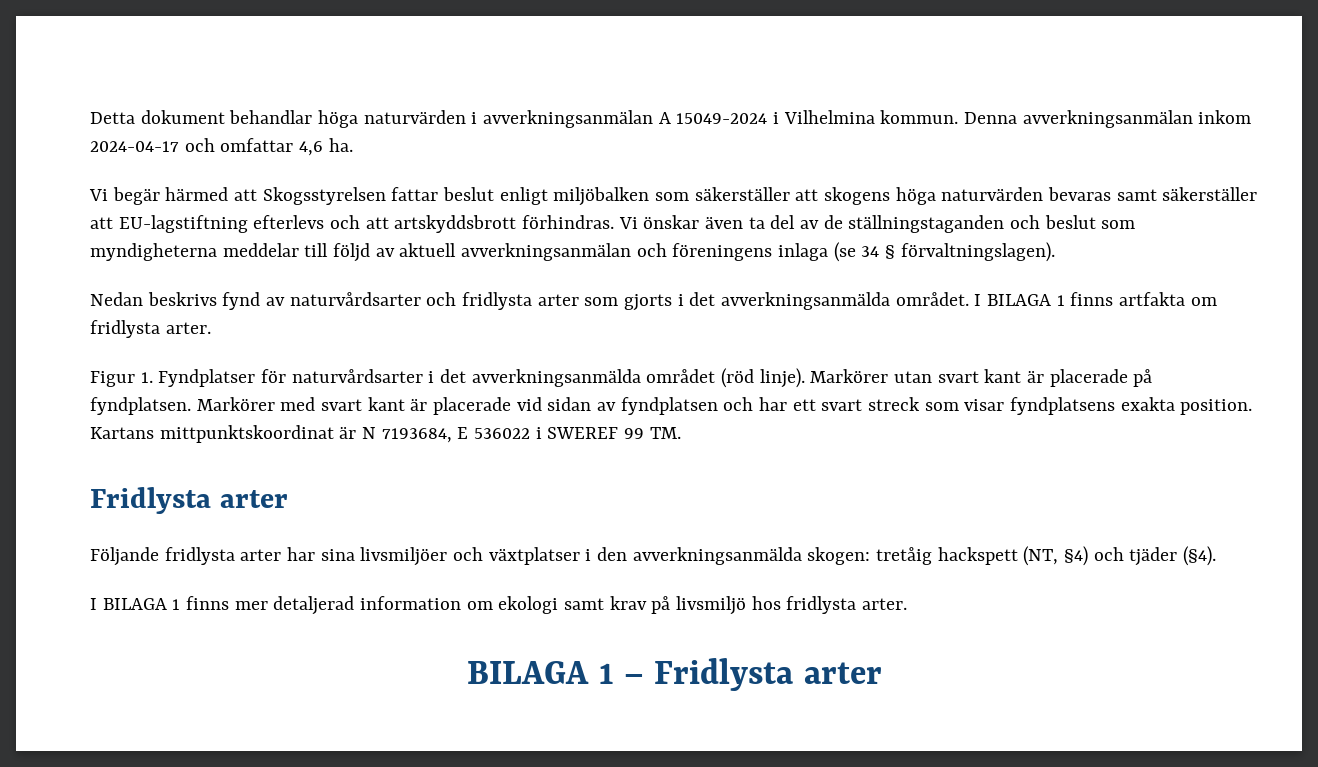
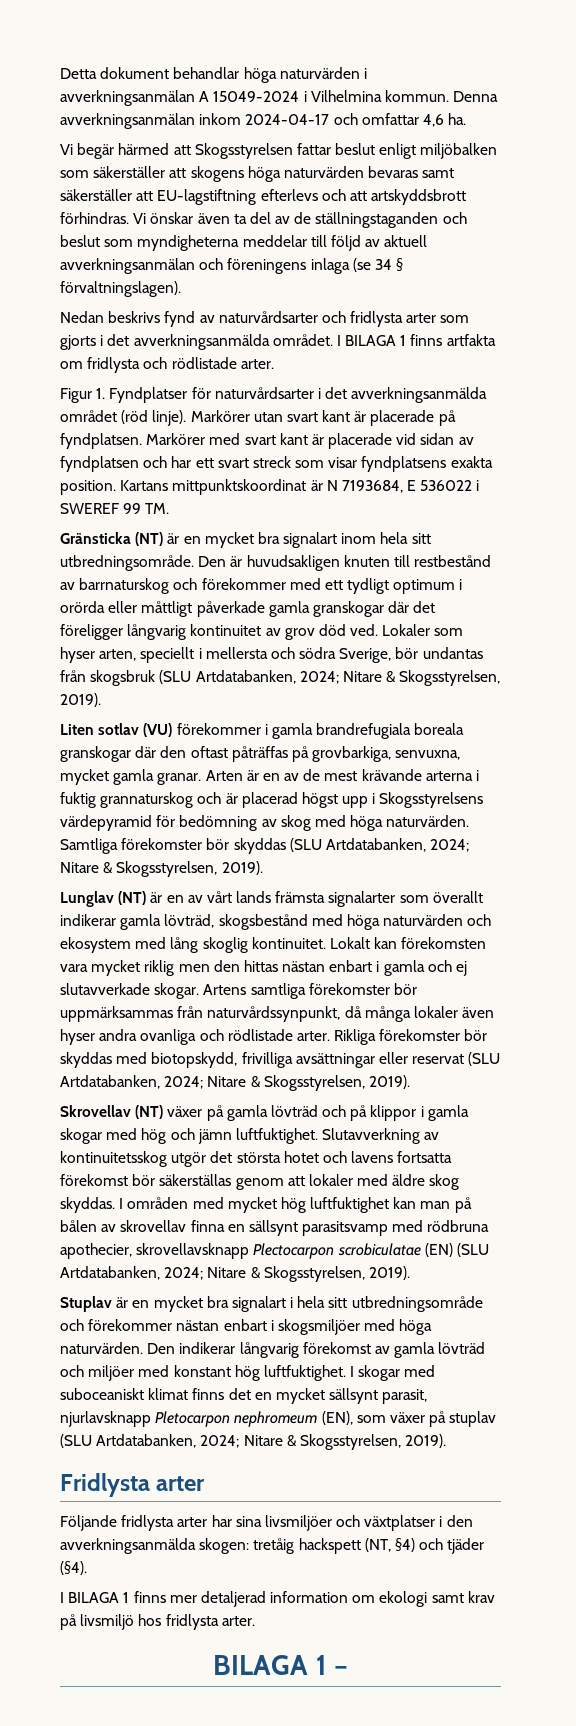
- I BILAGA 1 finns artfakta om fridlysta arter.
+ I BILAGA 1 finns artfakta om fridlysta och rödlistade arter.
+ Gränsticka (NT) är en mycket bra signalart inom hela sitt utbredningsområde. Den är huvudsakligen knuten till restbestånd av barrnaturskog och förekommer med ett tydligt optimum i orörda eller måttligt påverkade gamla granskogar där det föreligger långvarig kontinuitet av grov död ved. Lokaler som hyser arten, speciellt i mellersta och södra Sverige, bör undantas från skogsbruk (SLU Artdatabanken, 2024; Nitare & Skogsstyrelsen, 2019).
+ Liten sotlav (VU) förekommer i gamla brandrefugiala boreala granskogar där den oftast påträffas på grovbarkiga, senvuxna, mycket gamla granar. Arten är en av de mest krävande arterna i fuktig grannaturskog och är placerad högst upp i Skogsstyrelsens värdepyramid för bedömning av skog med höga naturvärden. Samtliga förekomster bör skyddas (SLU Artdatabanken, 2024; Nitare & Skogsstyrelsen, 2019).
+ Lunglav (NT) är en av vårt lands främsta signalarter som överallt indikerar gamla lövträd, skogsbestånd med höga naturvärden och ekosystem med lång skoglig kontinuitet. Lokalt kan förekomsten vara mycket riklig men den hittas nästan enbart i gamla och ej slutavverkade skogar. Artens samtliga förekomster bör uppmärksammas från naturvårdssynpunkt, då många lokaler även hyser andra ovanliga och rödlistade arter. Rikliga förekomster bör skyddas med biotopskydd, frivilliga avsättningar eller reservat (SLU Artdatabanken, 2024; Nitare & Skogsstyrelsen, 2019).
+ Skrovellav (NT) växer på gamla lövträd och på klippor i gamla skogar med hög och jämn luftfuktighet. Slutavverkning av kontinuitetsskog utgör det största hotet och lavens fortsatta förekomst bör säkerställas genom att lokaler med äldre skog skyddas. I områden med mycket hög luftfuktighet kan man på bålen av skrovellav finna en sällsynt parasitsvamp med rödbruna apothecier, skrovellavsknapp Plectocarpon scrobiculatae (EN) (SLU Artdatabanken, 2024; Nitare & Skogsstyrelsen, 2019).
+ Stuplav är en mycket bra signalart i hela sitt utbredningsområde och förekommer nästan enbart i skogsmiljöer med höga naturvärden. Den indikerar långvarig förekomst av gamla lövträd och miljöer med konstant hög luftfuktighet. I skogar med suboceaniskt klimat finns det en mycket sällsynt parasit, njurlavsknapp Pletocarpon nephromeum (EN), som växer på stuplav (SLU Artdatabanken, 2024; Nitare & Skogsstyrelsen, 2019).
- BILAGA 1 – Fridlysta arter
+ BILAGA 1 –

